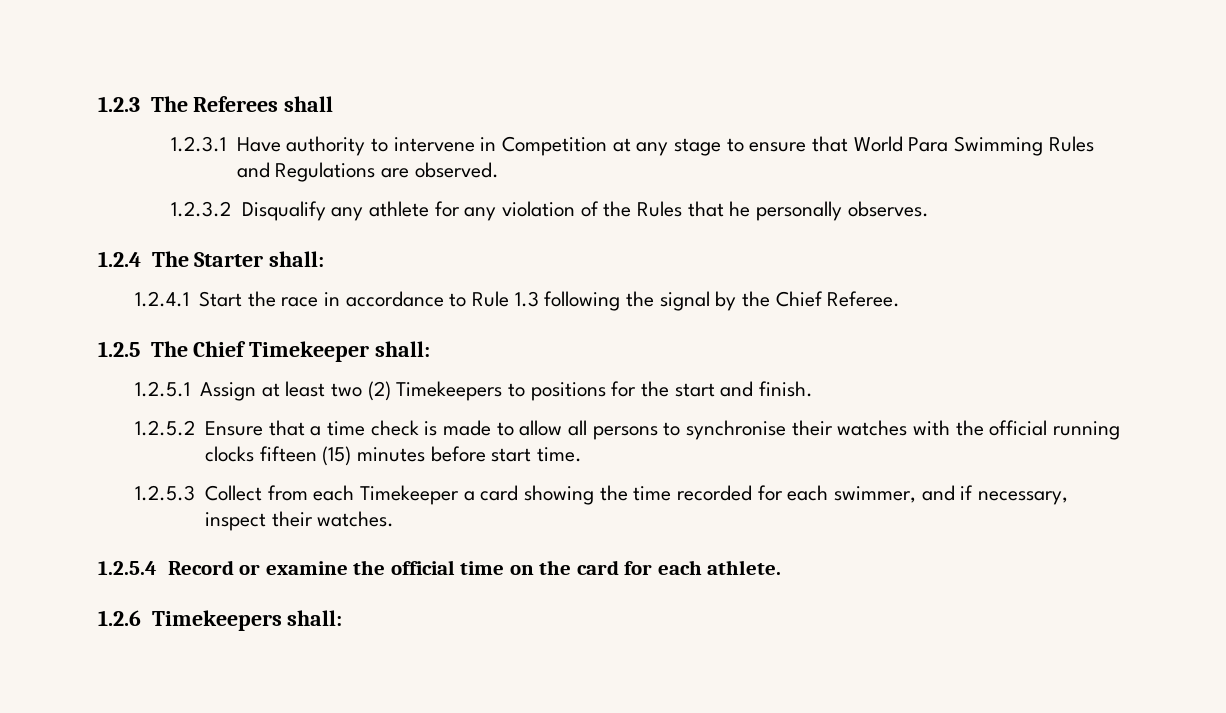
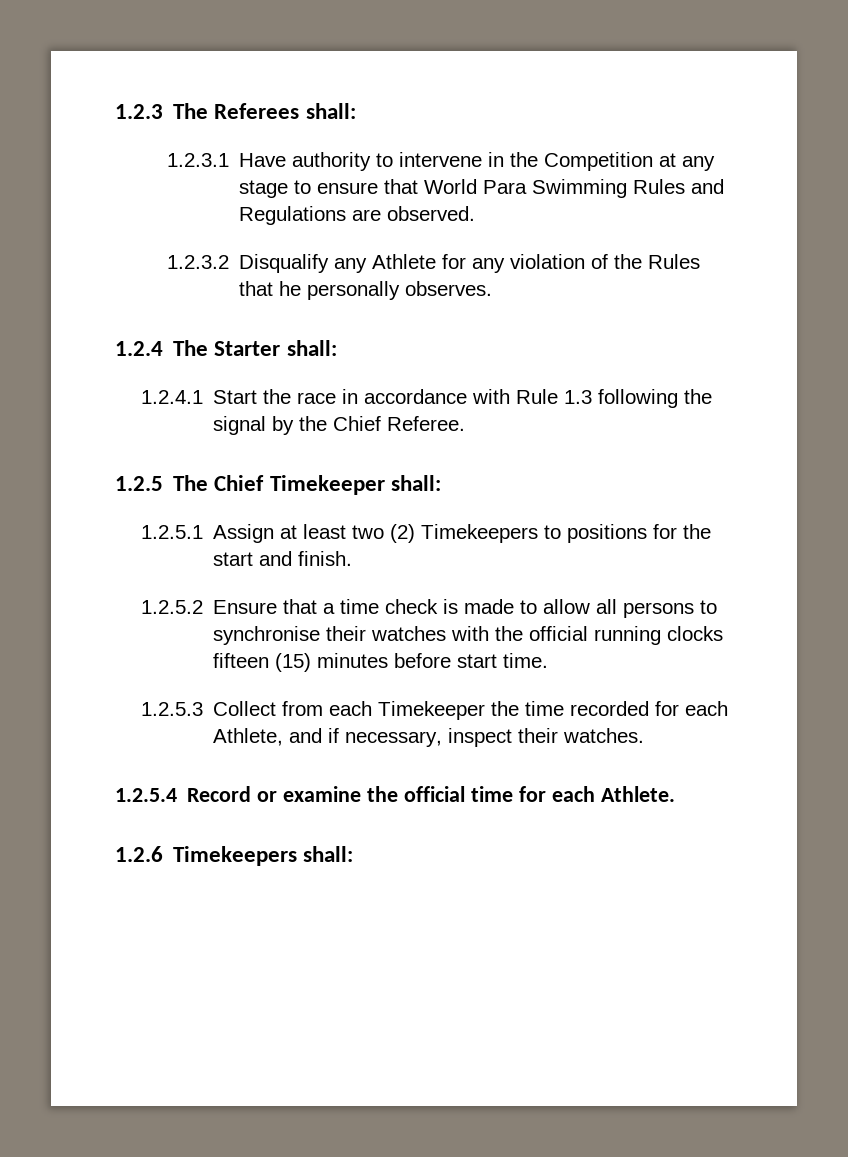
- 1.2.3 The Referees shall
+ 1.2.3 The Referees shall:
- 1.2.3.1 Have authority to intervene in Competition at any stage to ensure that World Para Swimming Rules and Regulations are observed.
+ 1.2.3.1 Have authority to intervene in the Competition at any stage to ensure that World Para Swimming Rules and Regulations are observed.
- 1.2.3.2 Disqualify any athlete for any violation of the Rules that he personally observes.
+ 1.2.3.2 Disqualify any Athlete for any violation of the Rules that he personally observes.
- 1.2.4.1 Start the race in accordance to Rule 1.3 following the signal by the Chief Referee.
+ 1.2.4.1 Start the race in accordance with Rule 1.3 following the signal by the Chief Referee.
- 1.2.5.3 Collect from each Timekeeper a card showing the time recorded for each swimmer, and if necessary, inspect their watches.
+ 1.2.5.3 Collect from each Timekeeper the time recorded for each Athlete, and if necessary, inspect their watches.
- 1.2.5.4 Record or examine the official time on the card for each athlete.
+ 1.2.5.4 Record or examine the official time for each Athlete.

